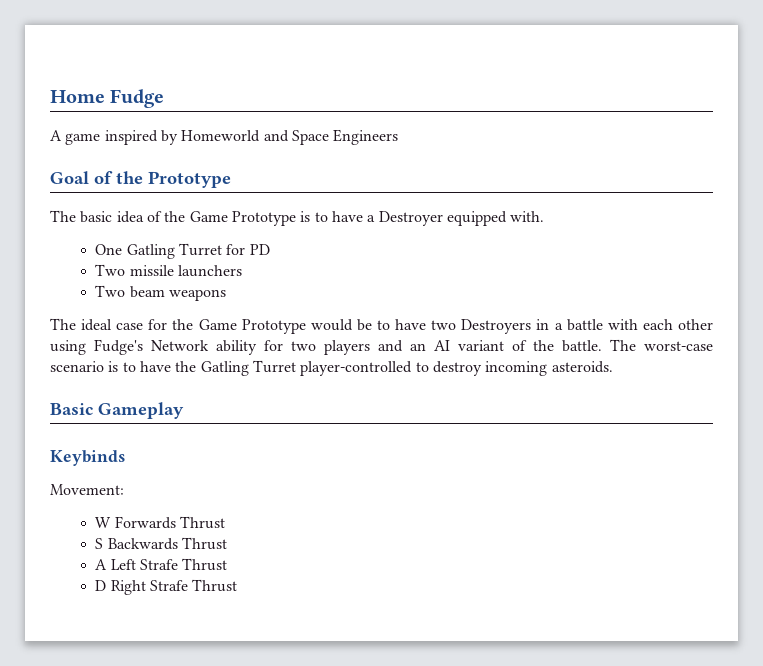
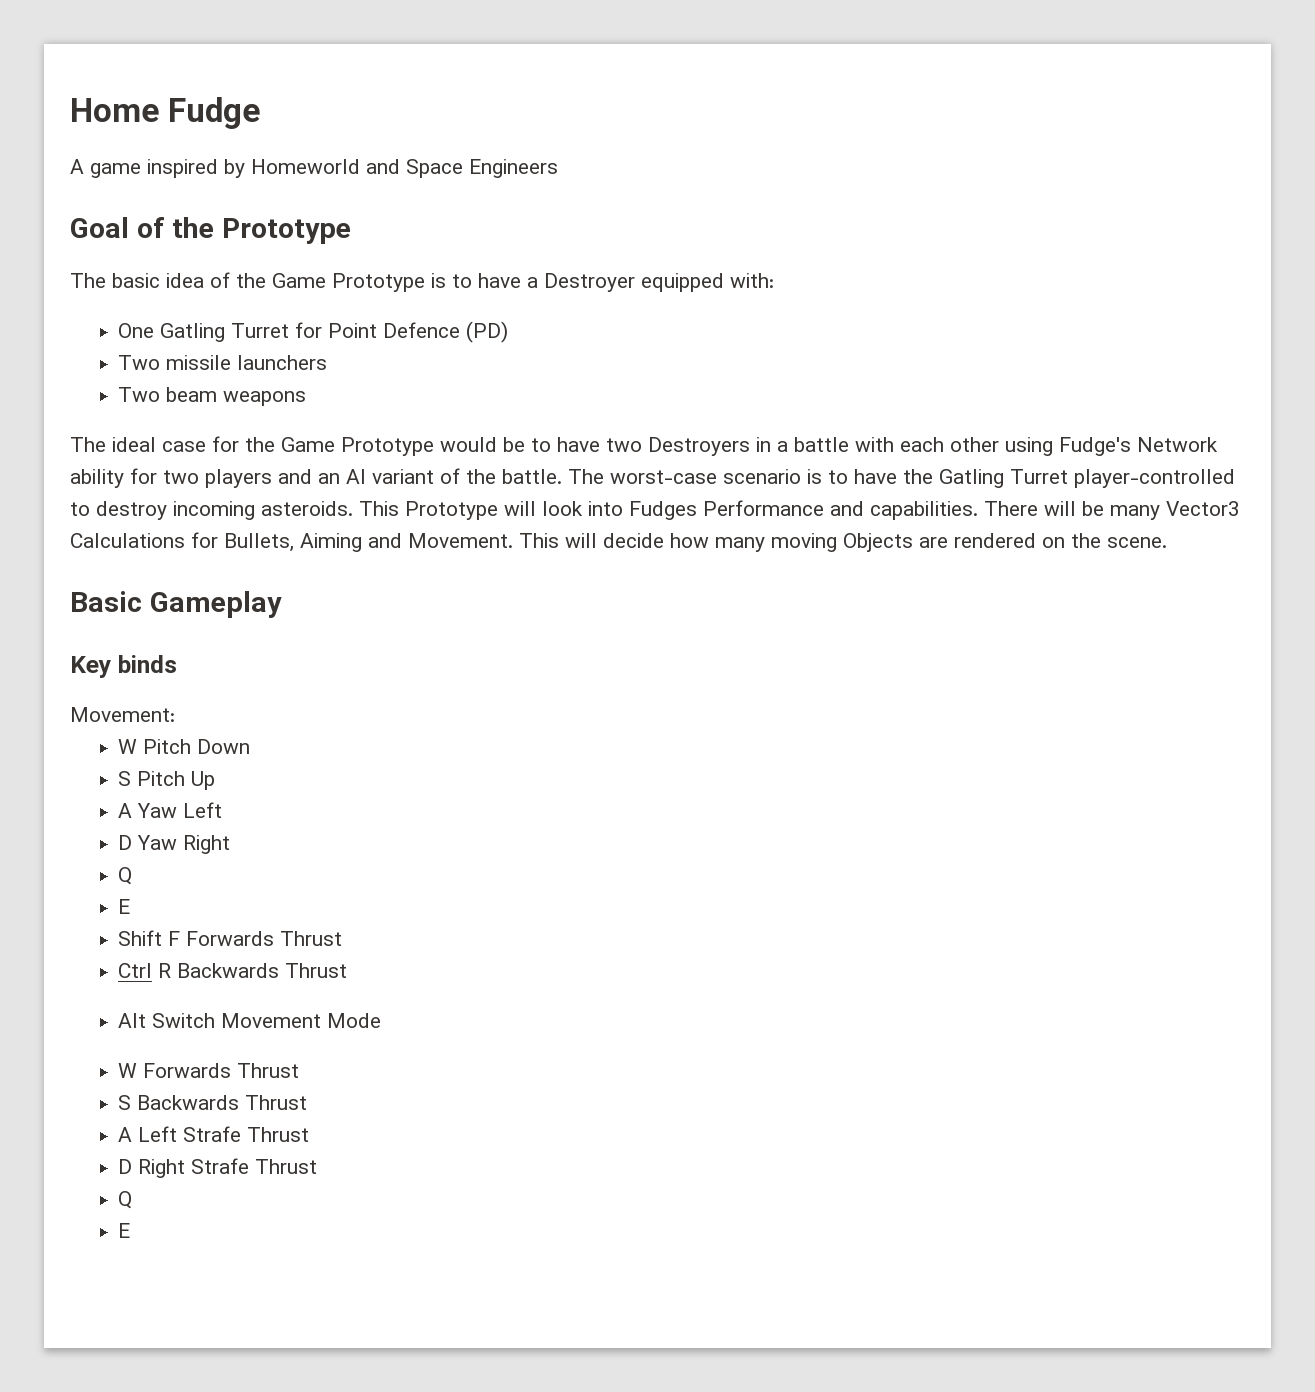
- The basic idea of the Game Prototype is to have a Destroyer equipped with.
+ The basic idea of the Game Prototype is to have a Destroyer equipped with:
- One Gatling Turret for PD
+ One Gatling Turret for Point Defence (PD)
+ This Prototype will look into Fudges Performance and capabilities. There will be many Vector3 Calculations for Bullets, Aiming and Movement. This will decide how many moving Objects are rendered on the scene.
- Keybinds
+ Key binds
+ W Pitch Down
+ S Pitch Up
+ A Yaw Left
+ D Yaw Right
+ Q
+ E
+ Shift F Forwards Thrust
+ Ctrl R Backwards Thrust
+ Alt Switch Movement Mode
  D Right Strafe Thrust
+ Q
+ E

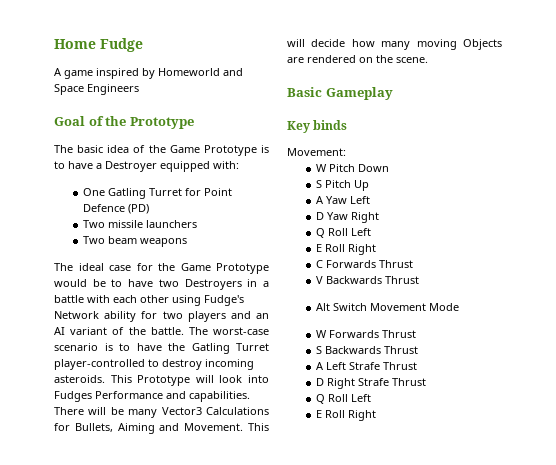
  D Yaw Right
- Q
- E
- Shift F Forwards Thrust
- Ctrl R Backwards Thrust
+ Q Roll Left
+ E Roll Right
+ C Forwards Thrust
+ V Backwards Thrust
  D Right Strafe Thrust
- Q
- E
+ Q Roll Left
+ E Roll Right

